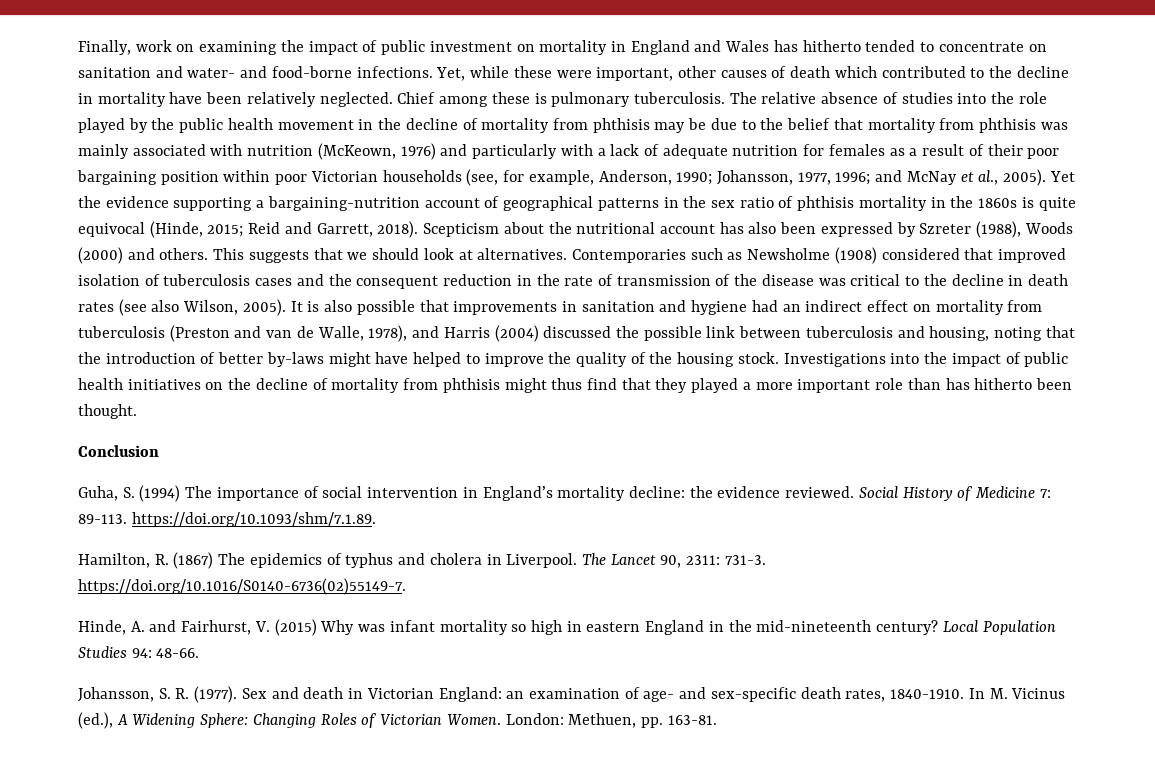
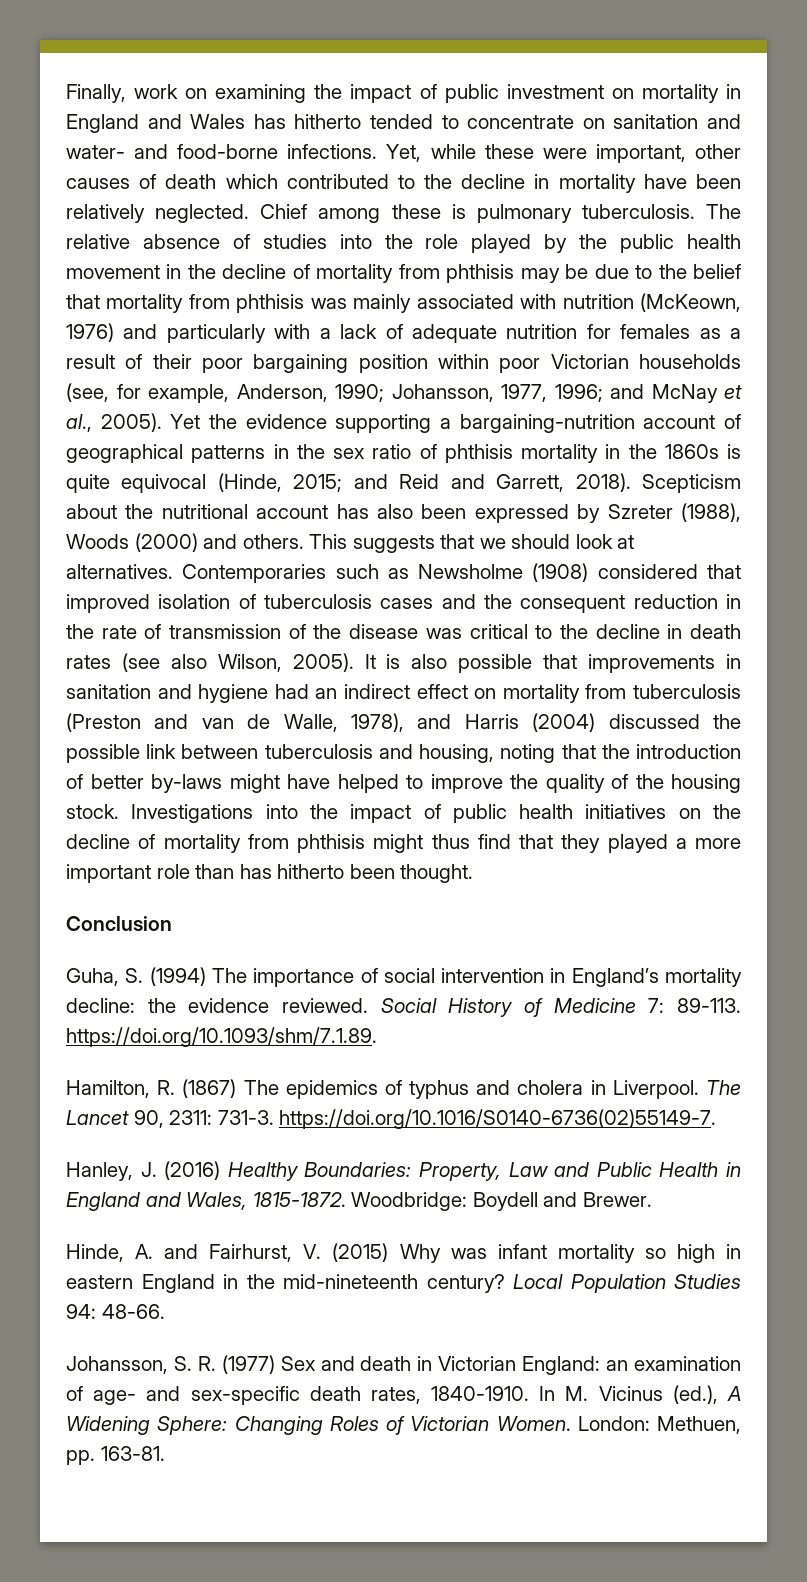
- Yet the evidence supporting a bargaining-nutrition account of geographical patterns in the sex ratio of phthisis mortality in the 1860s is quite equivocal (Hinde, 2015; Reid and Garrett, 2018).
+ Yet the evidence supporting a bargaining-nutrition account of geographical patterns in the sex ratio of phthisis mortality in the 1860s is quite equivocal (Hinde, 2015; and Reid and Garrett, 2018).
+ Hanley, J. (2016) Healthy Boundaries: Property, Law and Public Health in England and Wales, 1815-1872. Woodbridge: Boydell and Brewer.
- Johansson, S. R. (1977). Sex and death in Victorian England: an examination of age- and sex-specific death rates, 1840-1910.
+ Johansson, S. R. (1977) Sex and death in Victorian England: an examination of age- and sex-specific death rates, 1840-1910.

